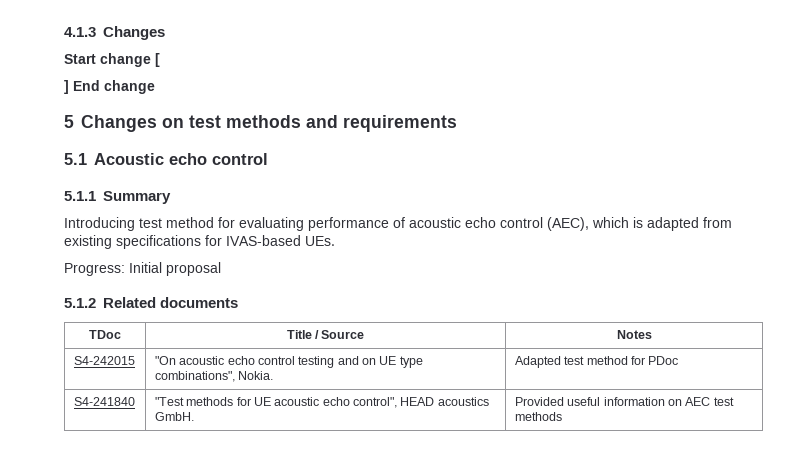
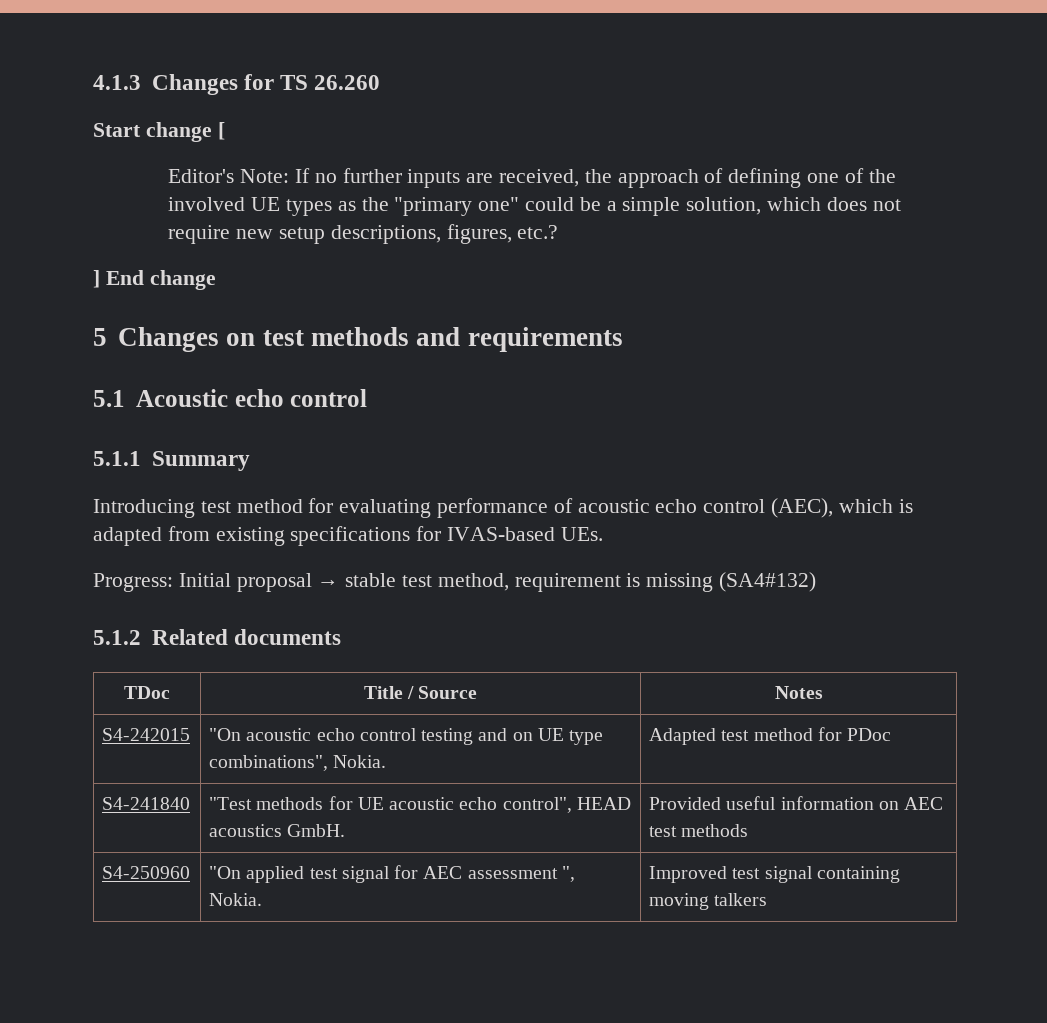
- 4.1.3 Changes
+ 4.1.3 Changes for TS 26.260
+ Editor's Note: If no further inputs are received, the approach of defining one of the involved UE types as the "primary one" could be a simple solution, which does not require new setup descriptions, figures, etc.?
- Progress: Initial proposal
+ Progress: Initial proposal → stable test method, requirement is missing (SA4#132)
+ S4-250960 | "On applied test signal for AEC assessment ", Nokia. | Improved test signal containing moving talkers

